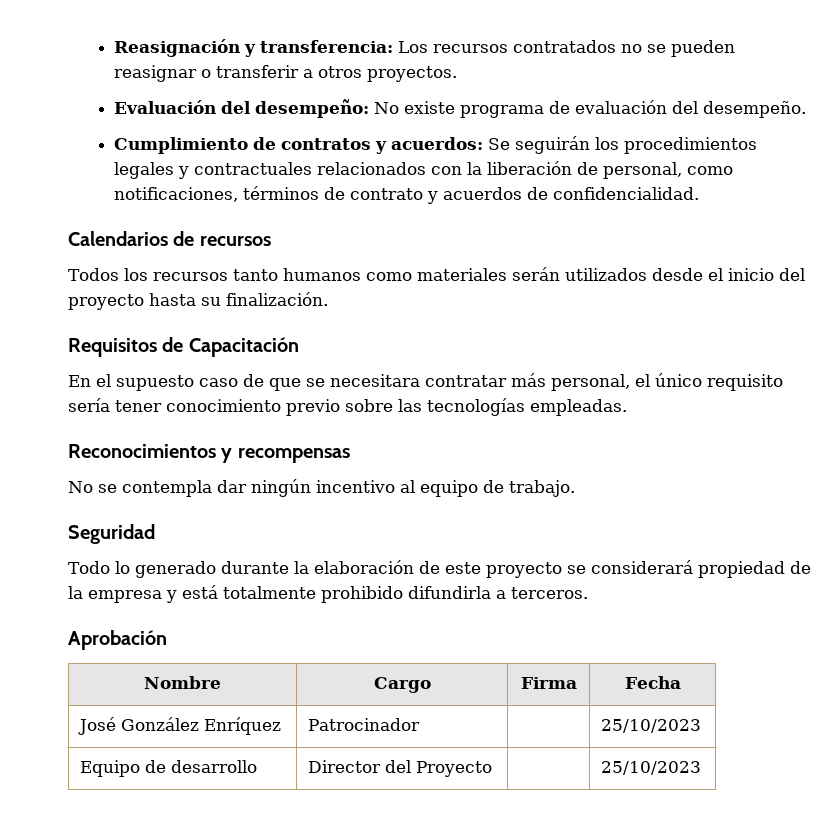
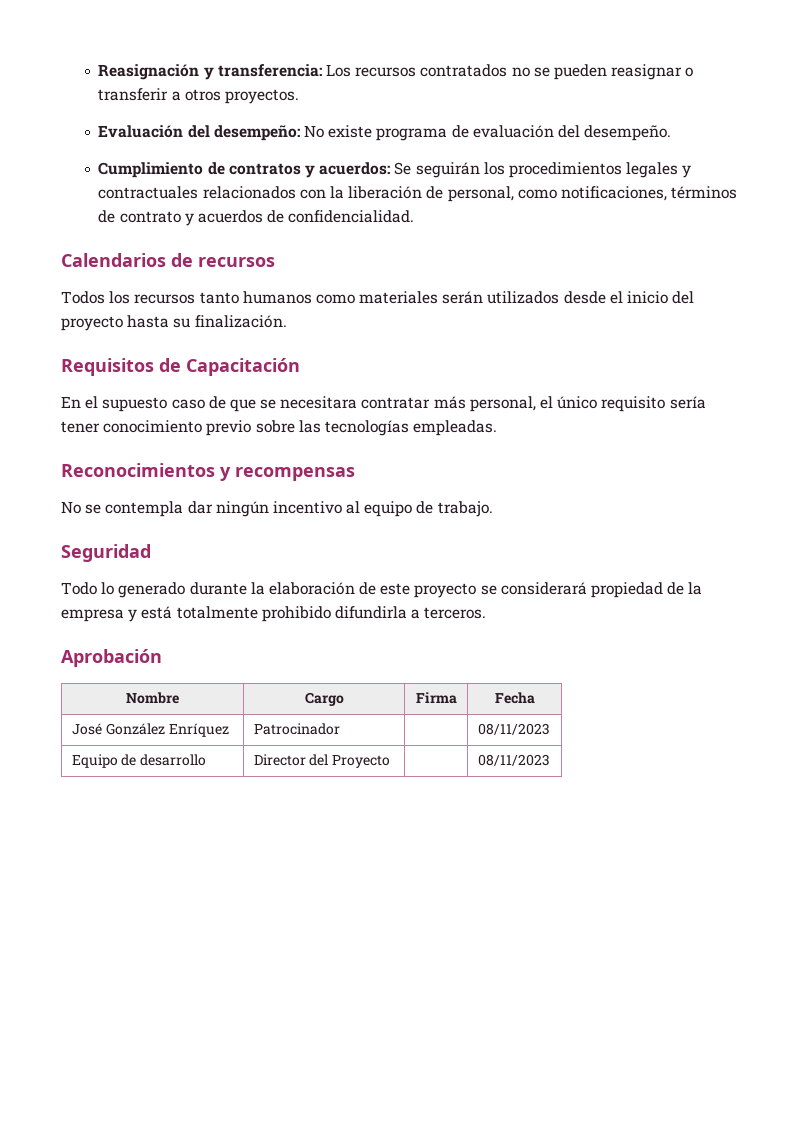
- José González Enríquez | Patrocinador | | 25/10/2023
+ José González Enríquez | Patrocinador | | 08/11/2023
- Equipo de desarrollo | Director del Proyecto | | 25/10/2023
+ Equipo de desarrollo | Director del Proyecto | | 08/11/2023

